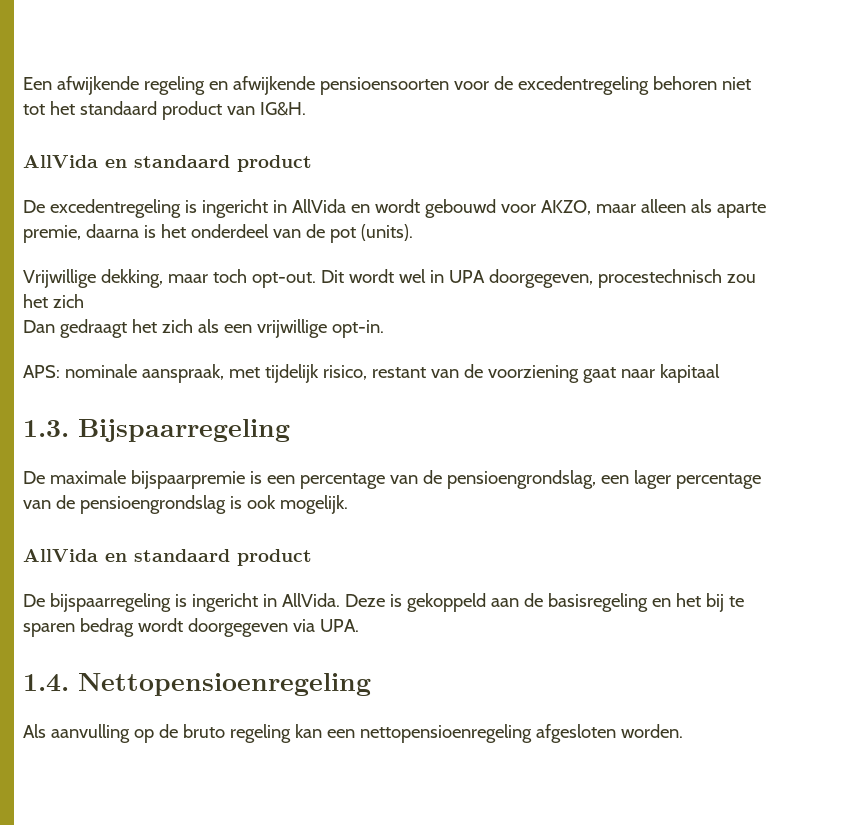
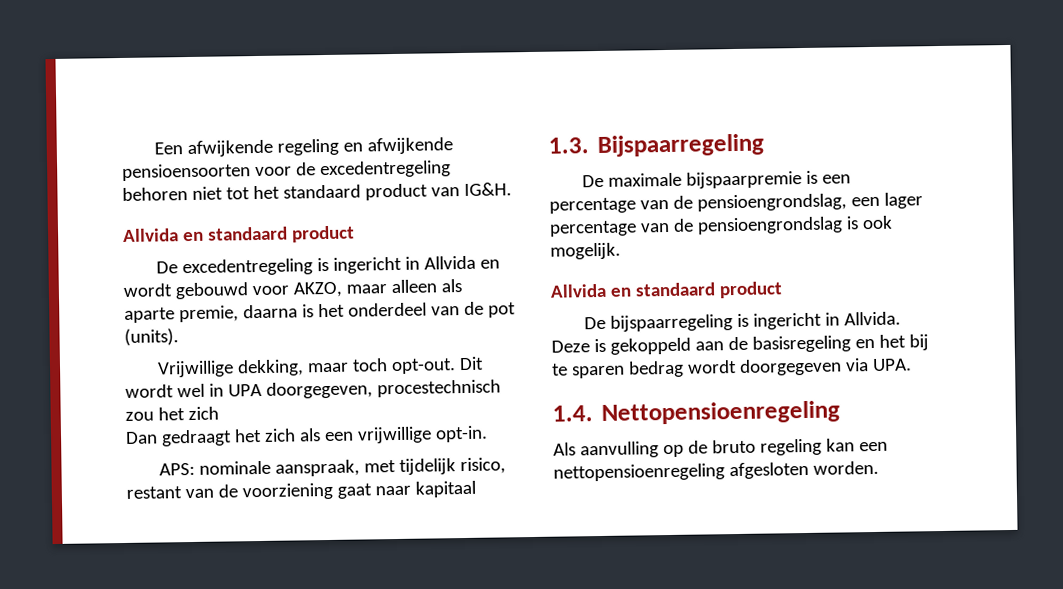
  Een afwijkende regeling en afwijkende pensioensoorten voor de excedentregeling behoren niet tot het standaard product van IG&H.
- AllVida en standaard product
+ Allvida en standaard product
- De excedentregeling is ingericht in AllVida en wordt gebouwd voor AKZO, maar alleen als aparte premie, daarna is het onderdeel van de pot (units).
+ De excedentregeling is ingericht in Allvida en wordt gebouwd voor AKZO, maar alleen als aparte premie, daarna is het onderdeel van de pot (units).
  De maximale bijspaarpremie is een percentage van de pensioengrondslag, een lager percentage van de pensioengrondslag is ook mogelijk.
- AllVida en standaard product
+ Allvida en standaard product
- De bijspaarregeling is ingericht in AllVida.
+ De bijspaarregeling is ingericht in Allvida.

